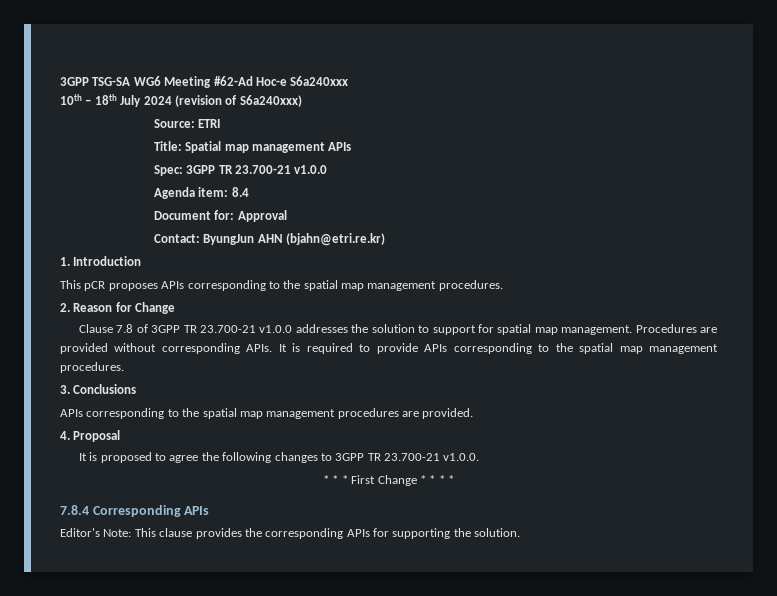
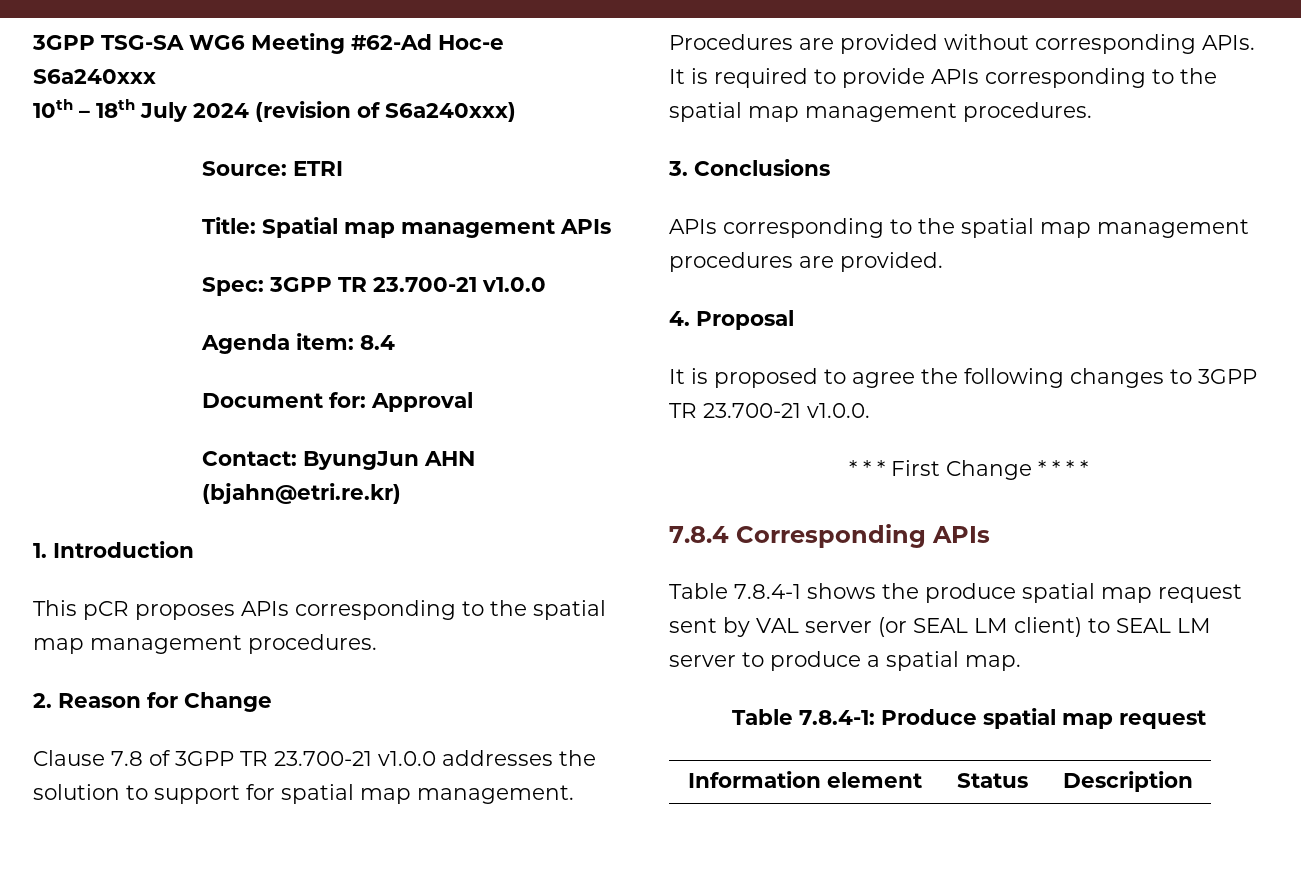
- Editor's Note: This clause provides the corresponding APIs for supporting the solution.
+ Table 7.8.4-1 shows the produce spatial map request sent by VAL server (or SEAL LM client) to SEAL LM server to produce a spatial map.
+ Table 7.8.4-1: Produce spatial map request
+ Information element | Status | Description

